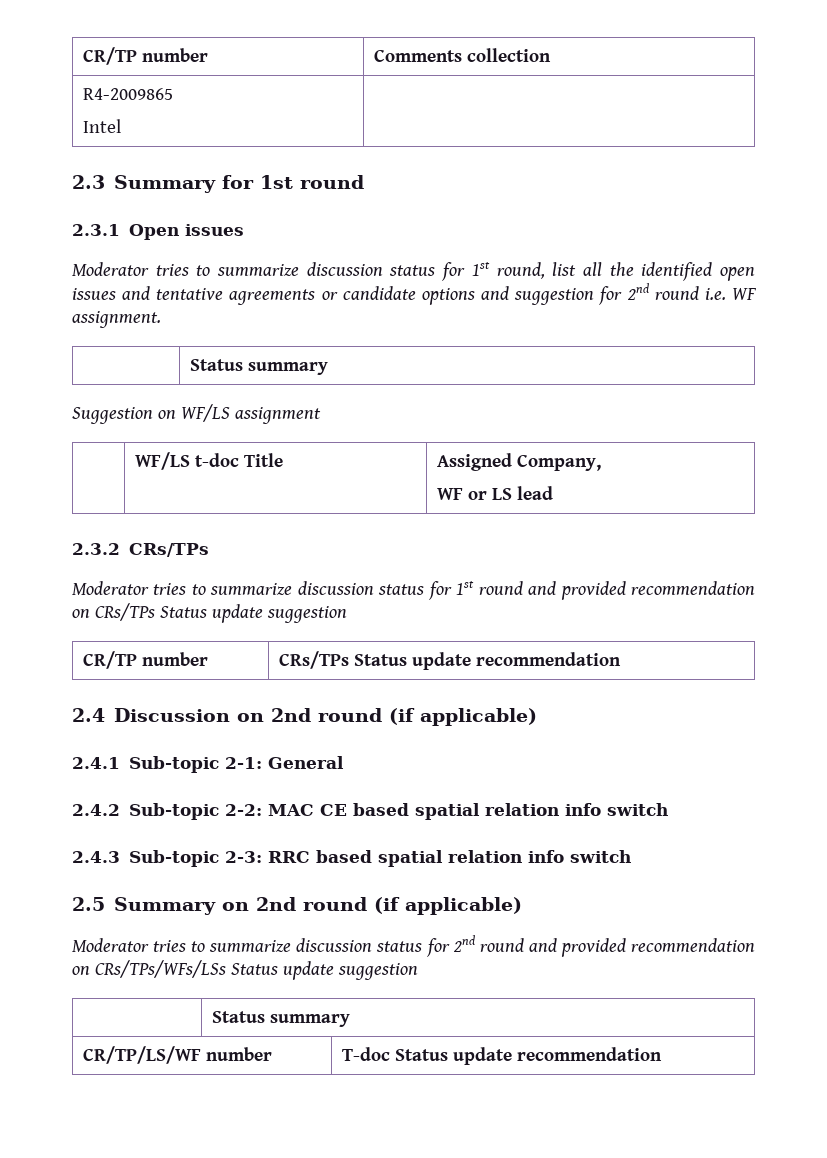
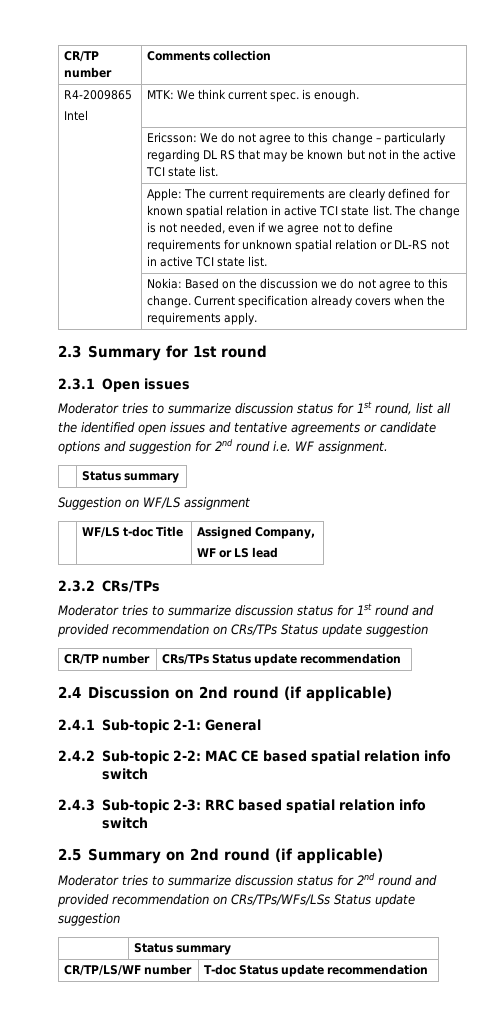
  R4-2009865
- Intel |
+ Intel | MTK: We think current spec. is enough.
+ | Ericsson: We do not agree to this change – particularly regarding DL RS that may be known but not in the active TCI state list.
+ | Apple: The current requirements are clearly defined for known spatial relation in active TCI state list. The change is not needed, even if we agree not to define requirements for unknown spatial relation or DL-RS not in active TCI state list.
+ | Nokia: Based on the discussion we do not agree to this change. Current specification already covers when the requirements apply.

